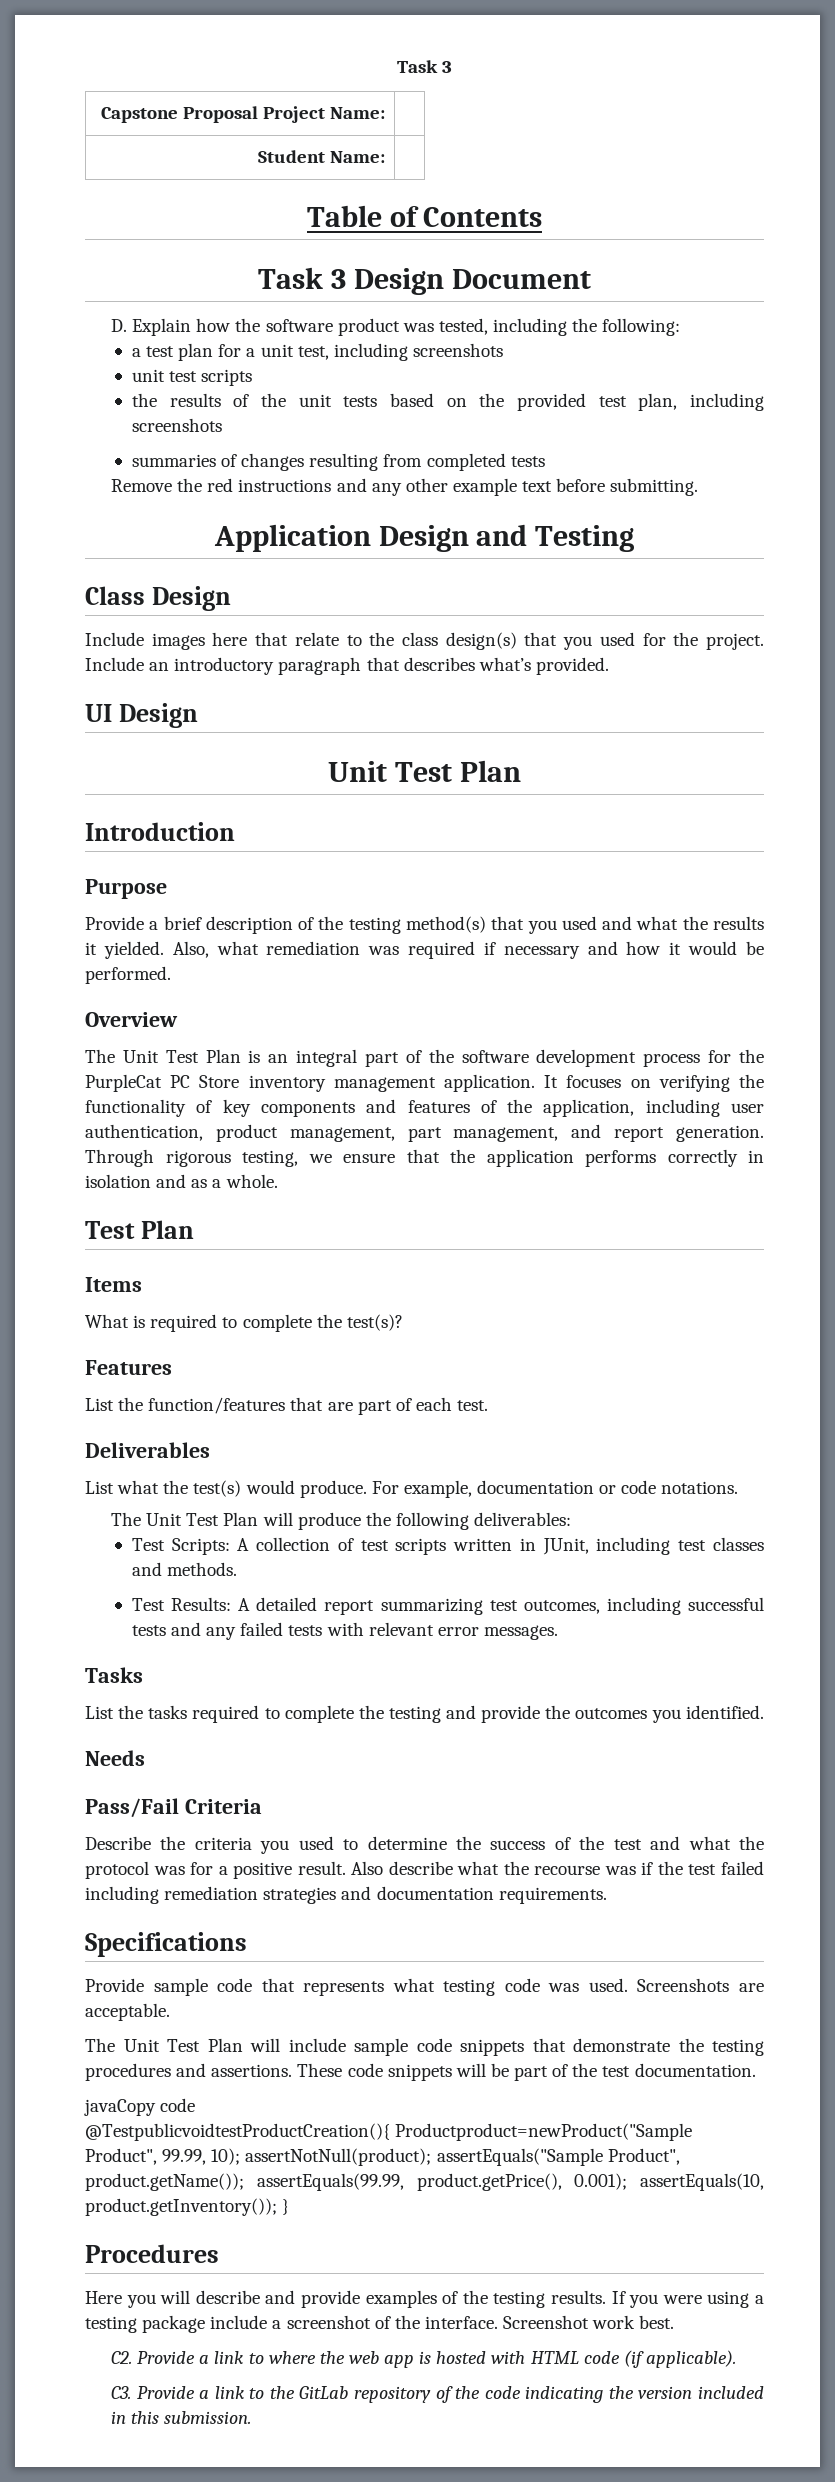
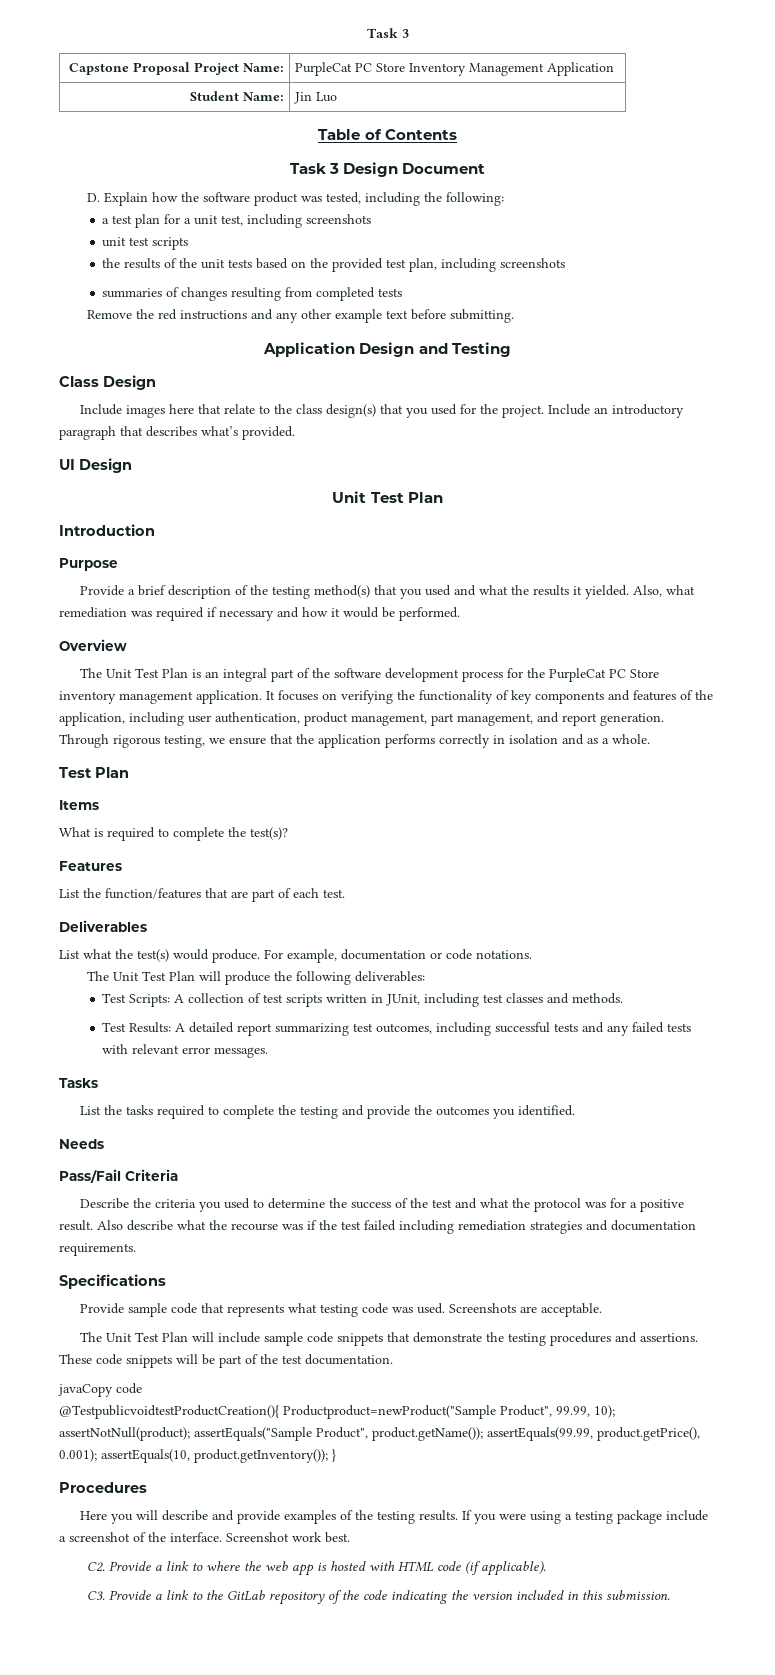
- Capstone Proposal Project Name: |
+ Capstone Proposal Project Name: | PurpleCat PC Store Inventory Management Application
- Student Name: |
+ Student Name: | Jin Luo

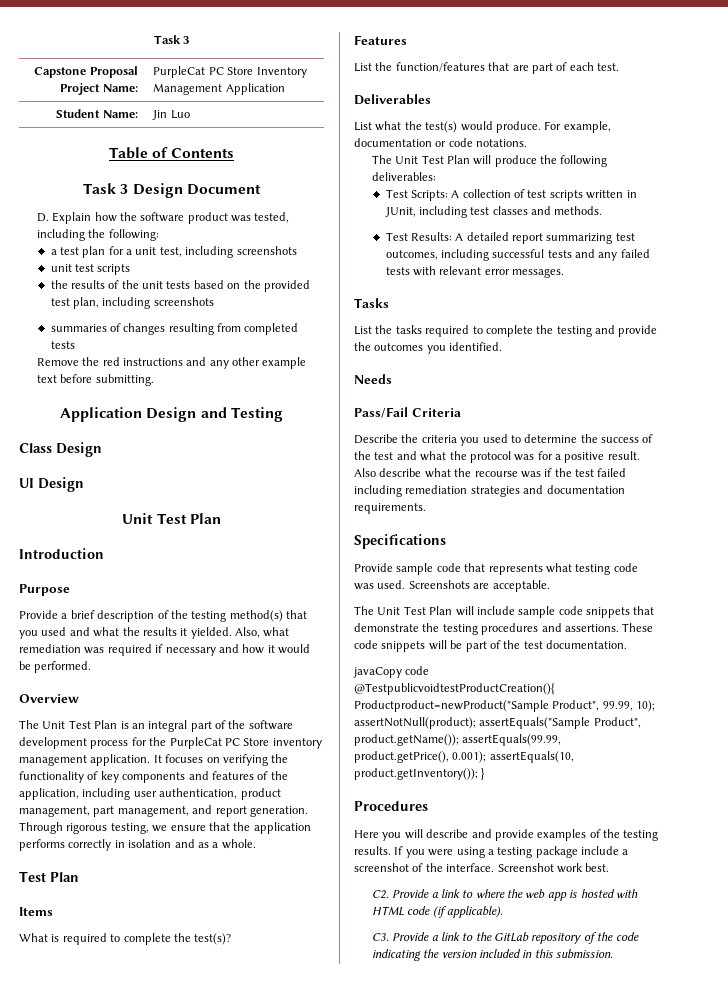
- Include images here that relate to the class design(s) that you used for the project. Include an introductory paragraph that describes what’s provided.

